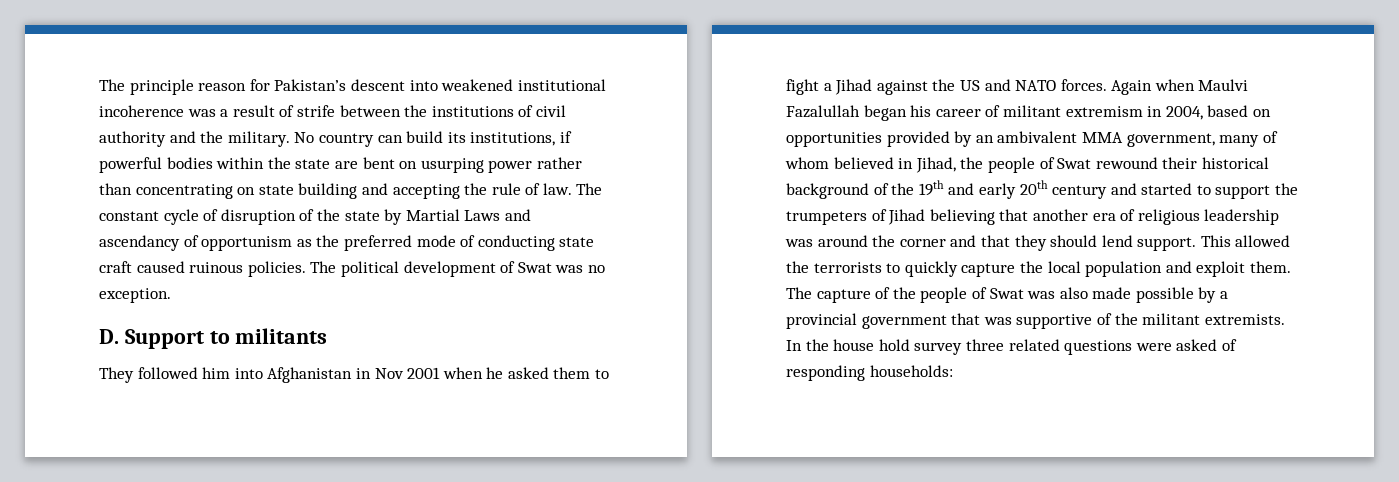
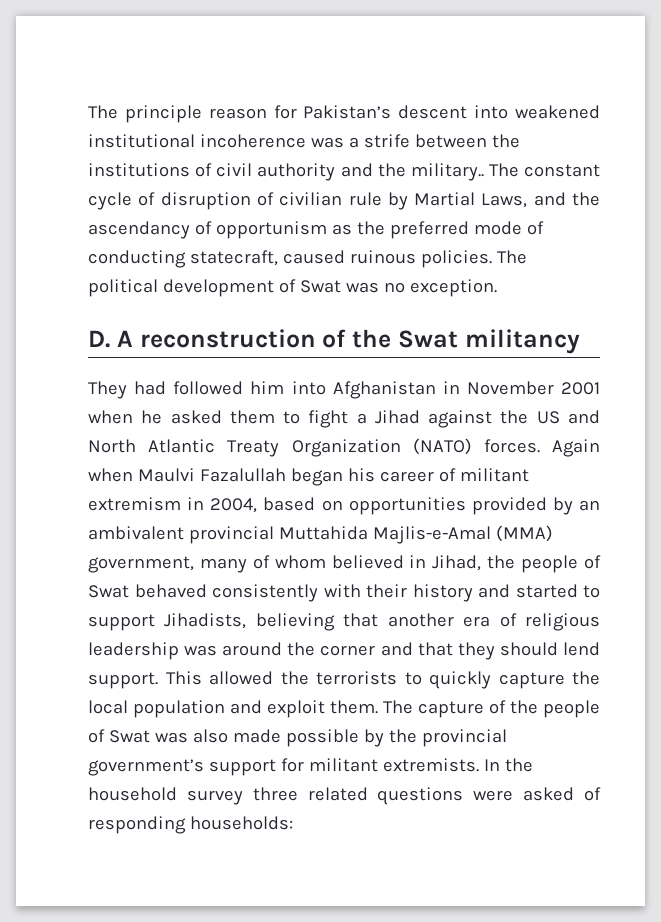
- The principle reason for Pakistan’s descent into weakened institutional incoherence was a result of strife between the institutions of civil authority and the military. No country can build its institutions, if powerful bodies within the state are bent on usurping power rather than concentrating on state building and accepting the rule of law.
+ The principle reason for Pakistan’s descent into weakened institutional incoherence was a strife between the institutions of civil authority and the military..
- The constant cycle of disruption of the state by Martial Laws and ascendancy of opportunism as the preferred mode of conducting state craft caused ruinous policies.
+ The constant cycle of disruption of civilian rule by Martial Laws, and the ascendancy of opportunism as the preferred mode of conducting statecraft, caused ruinous policies.
- D. Support to militants
+ D. A reconstruction of the Swat militancy
- They followed him into Afghanistan in Nov 2001 when he asked them to fight a Jihad against the US and NATO forces.
+ They had followed him into Afghanistan in November 2001 when he asked them to fight a Jihad against the US and North Atlantic Treaty Organization (NATO) forces.
- Again when Maulvi Fazalullah began his career of militant extremism in 2004, based on opportunities provided by an ambivalent MMA government, many of whom believed in Jihad, the people of Swat rewound their historical background of the 19th and early 20th century and started to support the trumpeters of Jihad believing that another era of religious leadership was around the corner and that they should lend support.
+ Again when Maulvi Fazalullah began his career of militant extremism in 2004, based on opportunities provided by an ambivalent provincial Muttahida Majlis-e-Amal (MMA) government, many of whom believed in Jihad, the people of Swat behaved consistently with their history and started to support Jihadists, believing that another era of religious leadership was around the corner and that they should lend support.
- The capture of the people of Swat was also made possible by a provincial government that was supportive of the militant extremists.
+ The capture of the people of Swat was also made possible by the provincial government’s support for militant extremists.
- In the house hold survey three related questions were asked of responding households:
+ In the household survey three related questions were asked of responding households:

